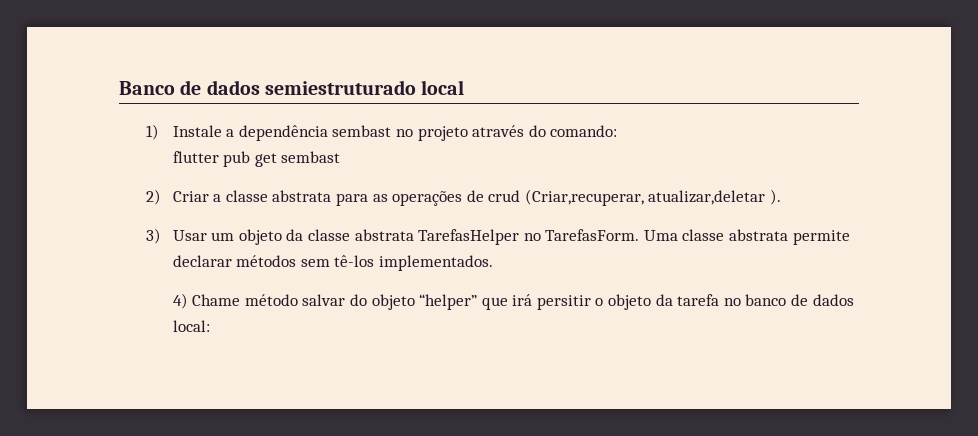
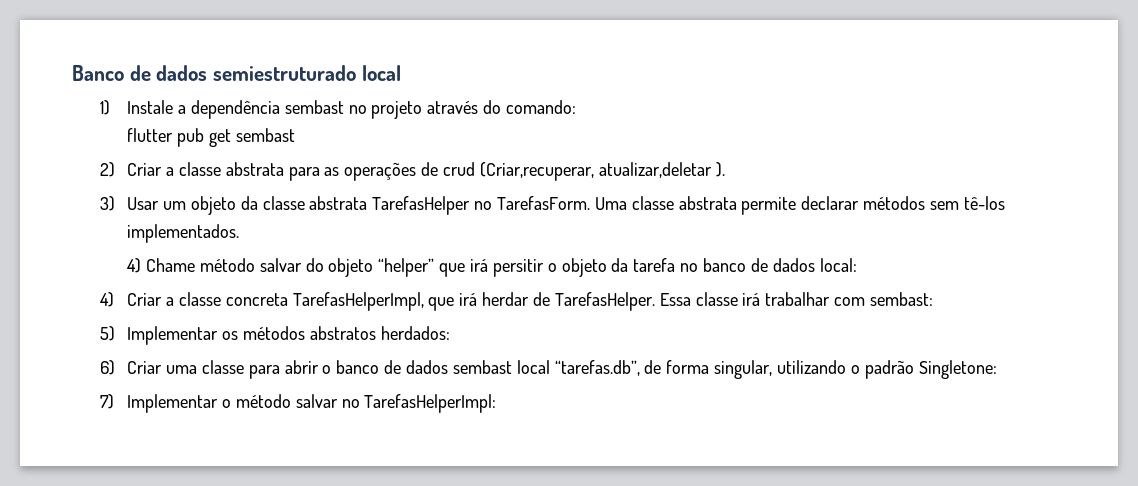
+ 4) Criar a classe concreta TarefasHelperImpl, que irá herdar de TarefasHelper. Essa classe irá trabalhar com sembast:
+ 5) Implementar os métodos abstratos herdados:
+ 6) Criar uma classe para abrir o banco de dados sembast local “tarefas.db”, de forma singular, utilizando o padrão Singletone:
+ 7) Implementar o método salvar no TarefasHelperImpl:

